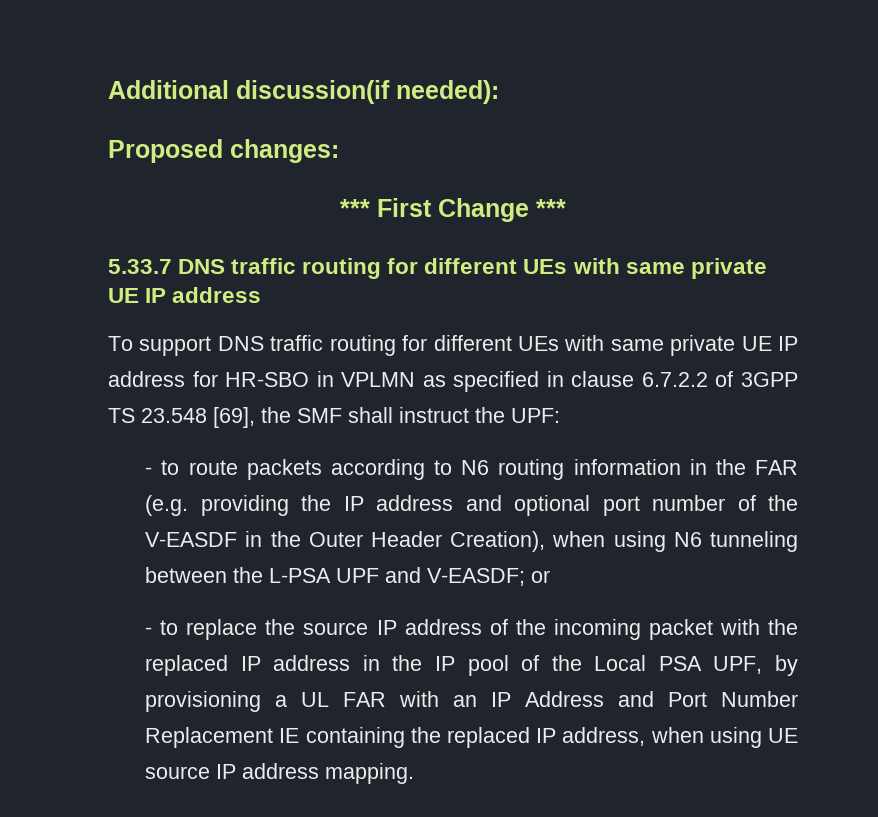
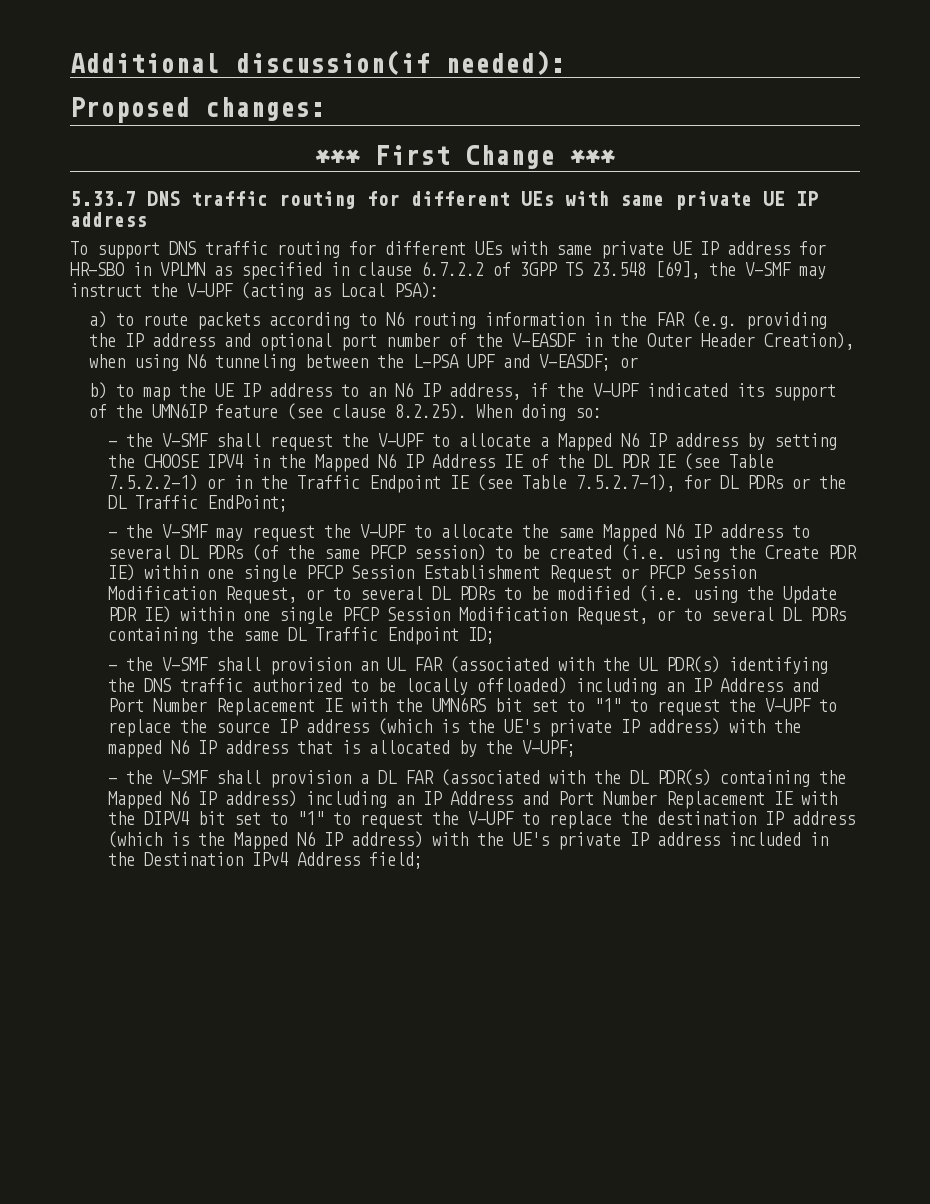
- To support DNS traffic routing for different UEs with same private UE IP address for HR-SBO in VPLMN as specified in clause 6.7.2.2 of 3GPP TS 23.548 [69], the SMF shall instruct the UPF:
- - to route packets according to N6 routing information in the FAR (e.g. providing the IP address and optional port number of the V-EASDF in the Outer Header Creation), when using N6 tunneling between the L-PSA UPF and V-EASDF;
+ To support DNS traffic routing for different UEs with same private UE IP address for HR-SBO in VPLMN as specified in clause 6.7.2.2 of 3GPP TS 23.548 [69], the V-SMF may instruct the V-UPF (acting as Local PSA):
+ a) to route packets according to N6 routing information in the FAR (e.g. providing the IP address and optional port number of the V-EASDF in the Outer Header Creation), when using N6 tunneling between the L-PSA UPF and V-EASDF;
- - to replace the source IP address of the incoming packet with the replaced IP address in the IP pool of the Local PSA UPF, by provisioning a UL FAR with an IP Address and Port Number Replacement IE containing the replaced IP address, when using UE source IP address mapping.
+ b) to map the UE IP address to an N6 IP address, if the V-UPF indicated its support of the UMN6IP feature (see clause 8.2.25). When doing so:
+ - the V-SMF shall request the V-UPF to allocate a Mapped N6 IP address by setting the CHOOSE IPV4 in the Mapped N6 IP Address IE of the DL PDR IE (see Table 7.5.2.2-1) or in the Traffic Endpoint IE (see Table 7.5.2.7-1), for DL PDRs or the DL Traffic EndPoint;
+ - the V-SMF may request the V-UPF to allocate the same Mapped N6 IP address to several DL PDRs (of the same PFCP session) to be created (i.e. using the Create PDR IE) within one single PFCP Session Establishment Request or PFCP Session Modification Request, or to several DL PDRs to be modified (i.e. using the Update PDR IE) within one single PFCP Session Modification Request, or to several DL PDRs containing the same DL Traffic Endpoint ID;
+ - the V-SMF shall provision an UL FAR (associated with the UL PDR(s) identifying the DNS traffic authorized to be locally offloaded) including an IP Address and Port Number Replacement IE with the UMN6RS bit set to "1" to request the V-UPF to replace the source IP address (which is the UE's private IP address) with the mapped N6 IP address that is allocated by the V-UPF;
+ - the V-SMF shall provision a DL FAR (associated with the DL PDR(s) containing the Mapped N6 IP address) including an IP Address and Port Number Replacement IE with the DIPV4 bit set to "1" to request the V-UPF to replace the destination IP address (which is the Mapped N6 IP address) with the UE's private IP address included in the Destination IPv4 Address field;

